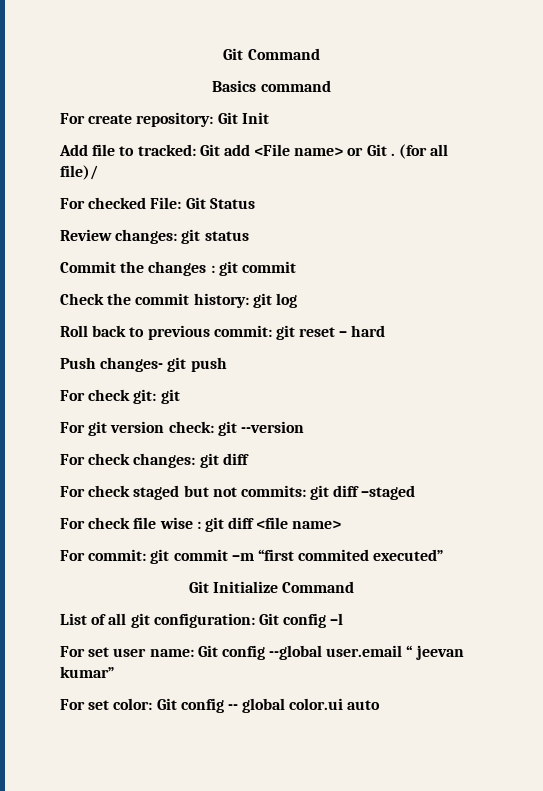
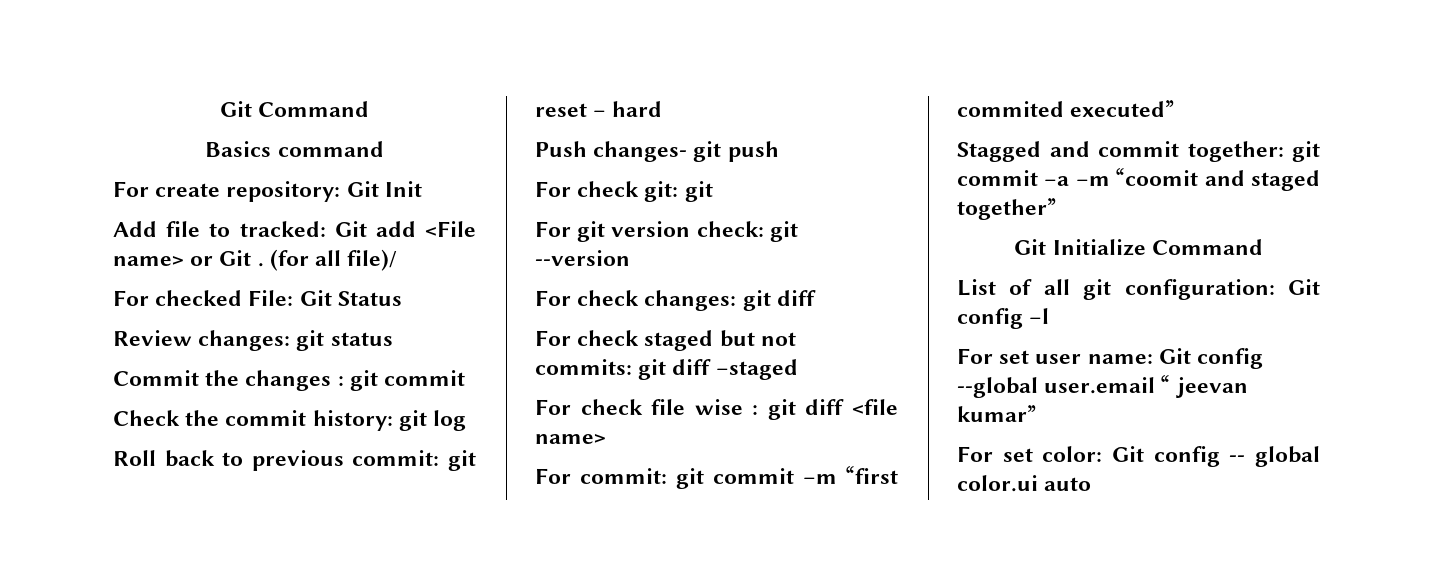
+ Stagged and commit together: git commit –a –m “coomit and staged together”

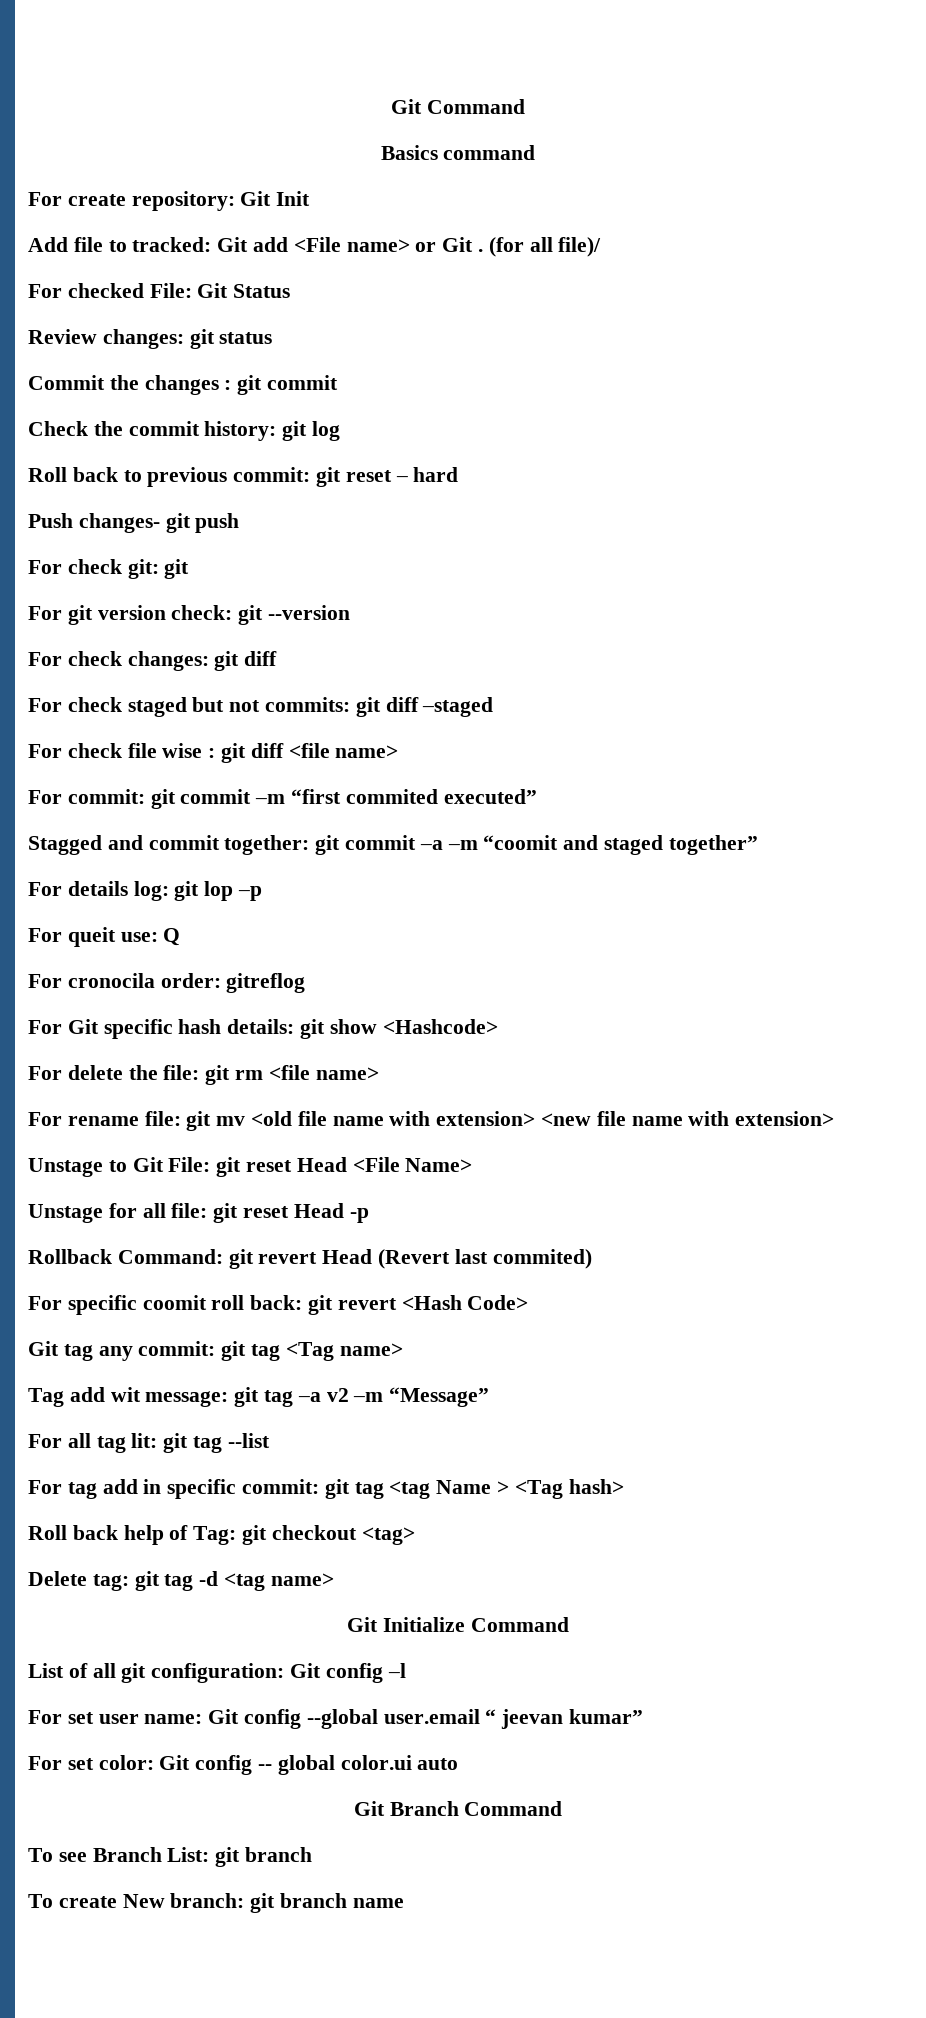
+ For details log: git lop –p
+ For queit use: Q
+ For cronocila order: gitreflog
+ For Git specific hash details: git show <Hashcode>
+ For delete the file: git rm <file name>
+ For rename file: git mv <old file name with extension> <new file name with extension>
+ Unstage to Git File: git reset Head <File Name>
+ Unstage for all file: git reset Head -p
+ Rollback Command: git revert Head (Revert last commited)
+ For specific coomit roll back: git revert <Hash Code>
+ Git tag any commit: git tag <Tag name>
+ Tag add wit message: git tag –a v2 –m “Message”
+ For all tag lit: git tag --list
+ For tag add in specific commit: git tag <tag Name > <Tag hash>
+ Roll back help of Tag: git checkout <tag>
+ Delete tag: git tag -d <tag name>
+ Git Branch Command
+ To see Branch List: git branch
+ To create New branch: git branch name

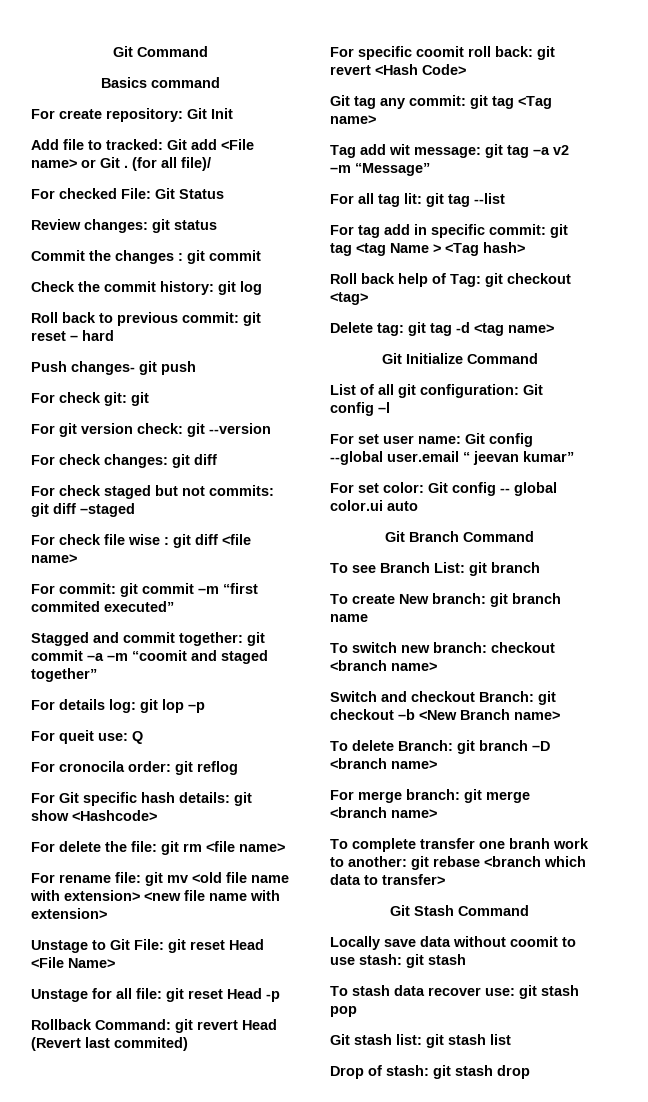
- For cronocila order: gitreflog
+ For cronocila order: git reflog
+ To switch new branch: checkout <branch name>
+ Switch and checkout Branch: git checkout –b <New Branch name>
+ To delete Branch: git branch –D <branch name>
+ For merge branch: git merge <branch name>
+ To complete transfer one branh work to another: git rebase <branch which data to transfer>
+ Git Stash Command
+ Locally save data without coomit to use stash: git stash
+ To stash data recover use: git stash pop
+ Git stash list: git stash list
+ Drop of stash: git stash drop

